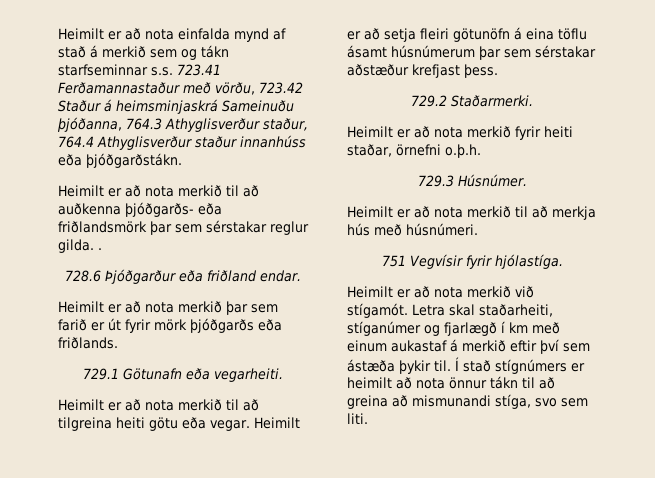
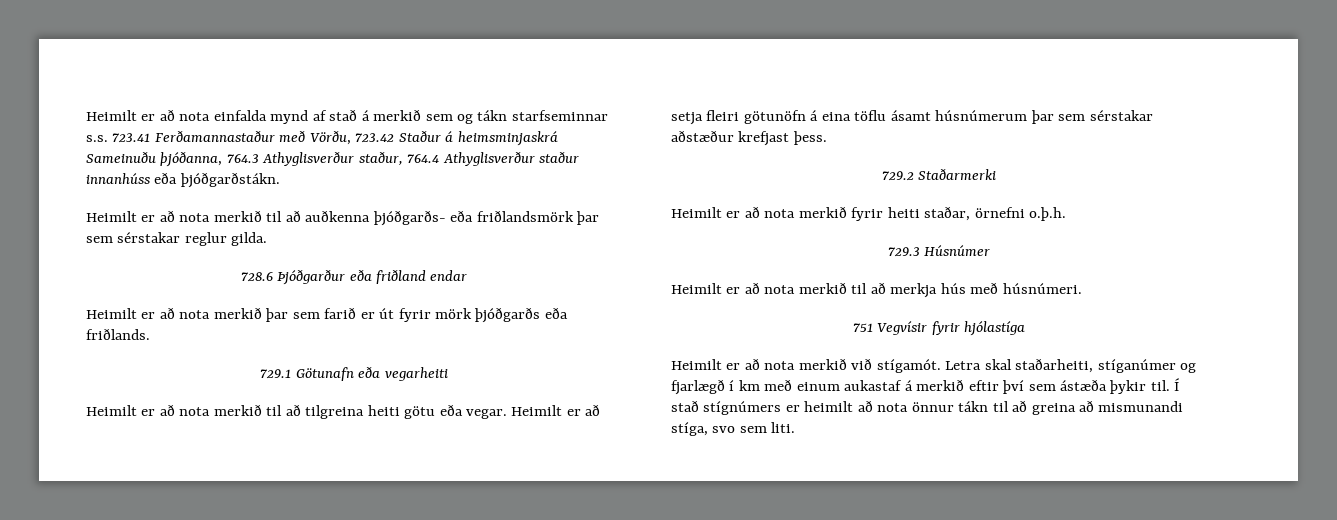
- Heimilt er að nota einfalda mynd af stað á merkið sem og tákn starfseminnar s.s. 723.41 Ferðamannastaður með vörðu, 723.42 Staður á heimsminjaskrá Sameinuðu þjóðanna, 764.3 Athyglisverður staður, 764.4 Athyglisverður staður innanhúss eða þjóðgarðstákn.
+ Heimilt er að nota einfalda mynd af stað á merkið sem og tákn starfseminnar s.s. 723.41 Ferðamannastaður með Vörðu, 723.42 Staður á heimsminjaskrá Sameinuðu þjóðanna, 764.3 Athyglisverður staður, 764.4 Athyglisverður staður innanhúss eða þjóðgarðstákn.
- Heimilt er að nota merkið til að auðkenna þjóðgarðs- eða friðlandsmörk þar sem sérstakar reglur gilda. .
+ Heimilt er að nota merkið til að auðkenna þjóðgarðs- eða friðlandsmörk þar sem sérstakar reglur gilda.
- 728.6 Þjóðgarður eða friðland endar.
+ 728.6 Þjóðgarður eða friðland endar
- 729.1 Götunafn eða vegarheiti.
+ 729.1 Götunafn eða vegarheiti
- 729.2 Staðarmerki.
+ 729.2 Staðarmerki
- 729.3 Húsnúmer.
+ 729.3 Húsnúmer
- 751 Vegvísir fyrir hjólastíga.
+ 751 Vegvísir fyrir hjólastíga

